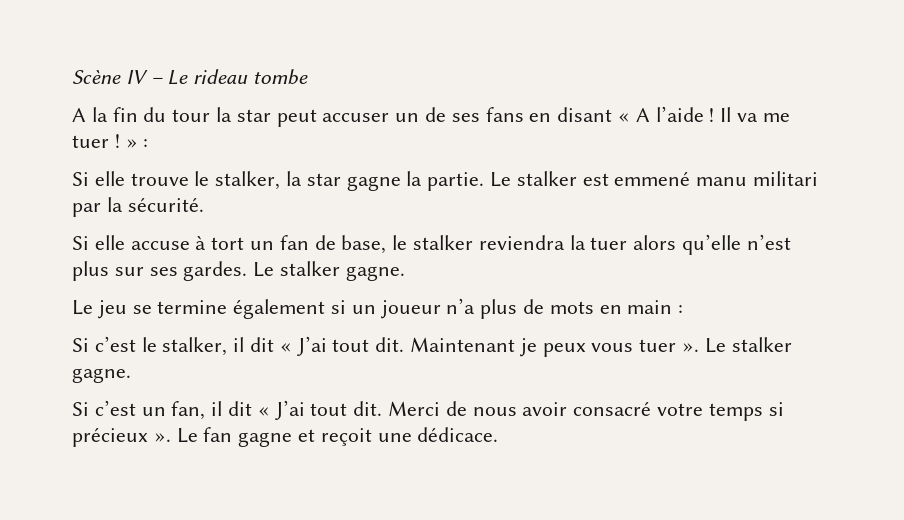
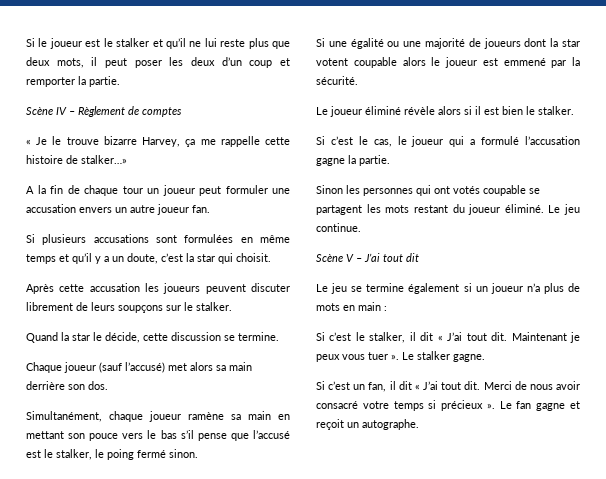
- Scène IV – Le rideau tombe
- A la fin du tour la star peut accuser un de ses fans en disant « A l’aide ! Il va me tuer ! » :
- Si elle trouve le stalker, la star gagne la partie. Le stalker est emmené manu militari par la sécurité.
- Si elle accuse à tort un fan de base, le stalker reviendra la tuer alors qu’elle n’est plus sur ses gardes. Le stalker gagne.
+ Si le joueur est le stalker et qu’il ne lui reste plus que deux mots, il peut poser les deux d’un coup et remporter la partie.
+ Scène IV – Règlement de comptes
+ « Je le trouve bizarre Harvey, ça me rappelle cette histoire de stalker…»
+ A la fin de chaque tour un joueur peut formuler une accusation envers un autre joueur fan.
+ Si plusieurs accusations sont formulées en même temps et qu’il y a un doute, c’est la star qui choisit.
+ Après cette accusation les joueurs peuvent discuter librement de leurs soupçons sur le stalker.
+ Quand la star le décide, cette discussion se termine.
+ Chaque joueur (sauf l’accusé) met alors sa main derrière son dos.
+ Simultanément, chaque joueur ramène sa main en mettant son pouce vers le bas s’il pense que l’accusé est le stalker, le poing fermé sinon.
+ Si une égalité ou une majorité de joueurs dont la star votent coupable alors le joueur est emmené par la sécurité.
+ Le joueur éliminé révèle alors si il est bien le stalker.
+ Si c’est le cas, le joueur qui a formulé l’accusation gagne la partie.
+ Sinon les personnes qui ont votés coupable se partagent les mots restant du joueur éliminé. Le jeu continue.
+ Scène V – J’ai tout dit
- Le fan gagne et reçoit une dédicace.
+ Le fan gagne et reçoit un autographe.

